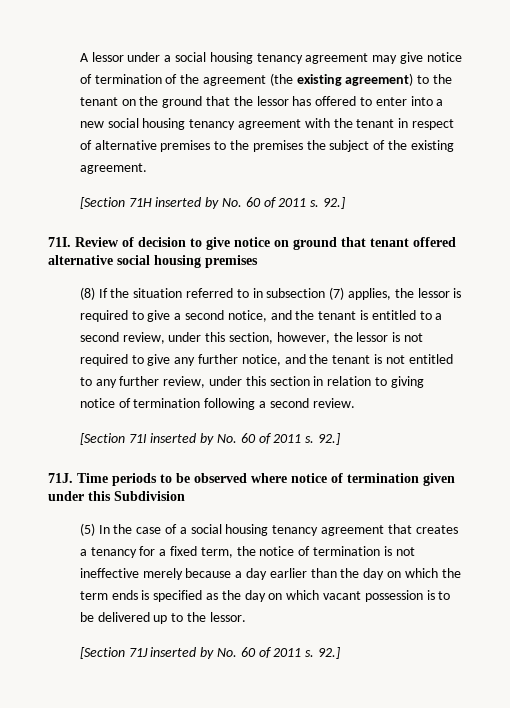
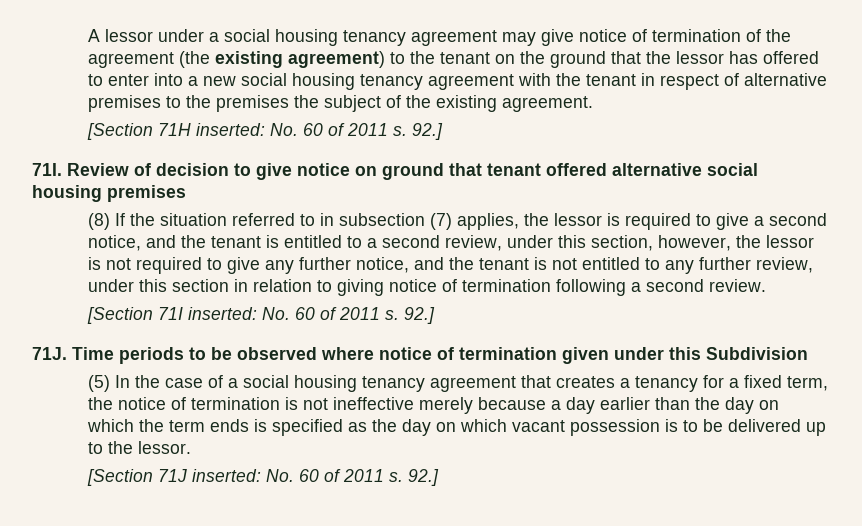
- [Section 71H inserted by No. 60 of 2011 s.
+ [Section 71H inserted: No. 60 of 2011 s.
- [Section 71I inserted by No. 60 of 2011 s.
+ [Section 71I inserted: No. 60 of 2011 s.
- [Section 71J inserted by No. 60 of 2011 s.
+ [Section 71J inserted: No. 60 of 2011 s.

